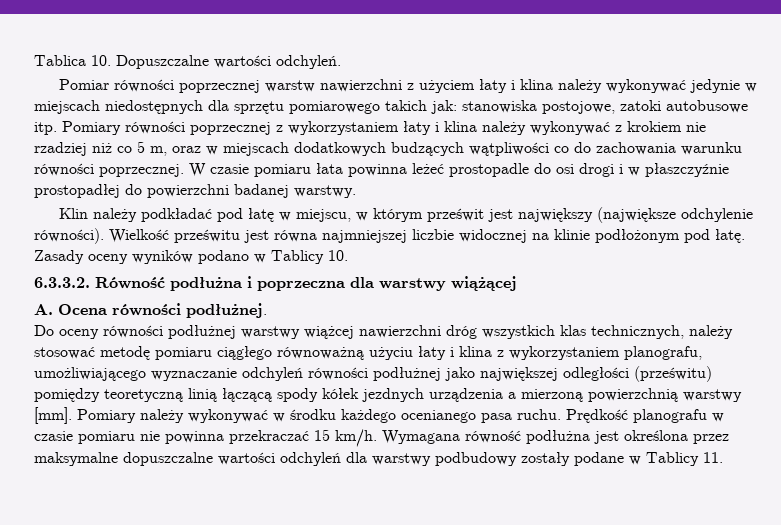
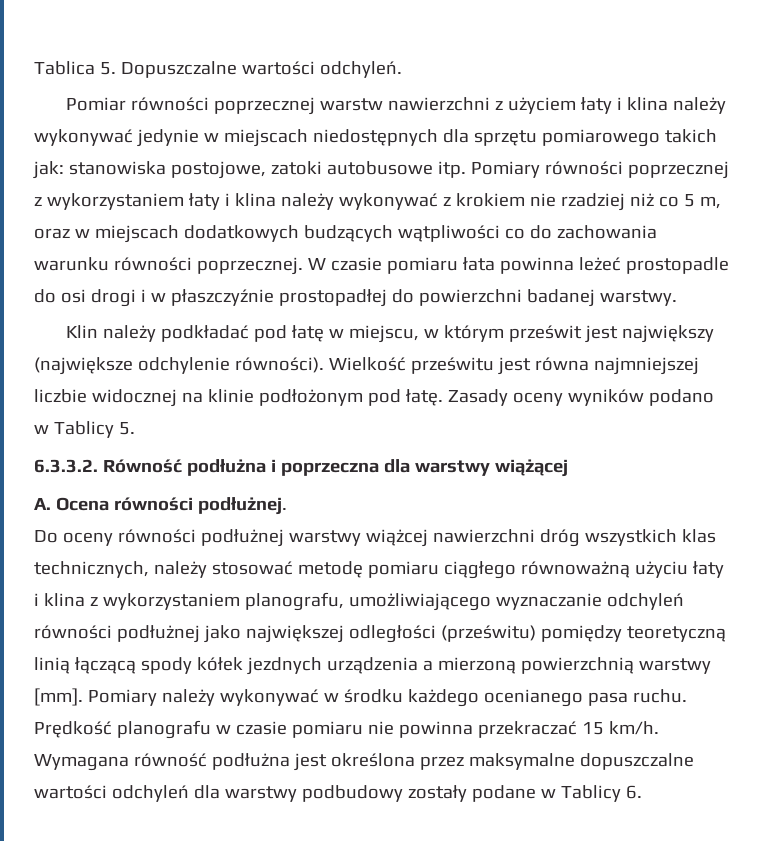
- Tablica 10. Dopuszczalne wartości odchyleń.
+ Tablica 5. Dopuszczalne wartości odchyleń.
- Zasady oceny wyników podano w Tablicy 10.
+ Zasady oceny wyników podano w Tablicy 5.
- Wymagana równość podłużna jest określona przez maksymalne dopuszczalne wartości odchyleń dla warstwy podbudowy zostały podane w Tablicy 11.
+ Wymagana równość podłużna jest określona przez maksymalne dopuszczalne wartości odchyleń dla warstwy podbudowy zostały podane w Tablicy 6.

